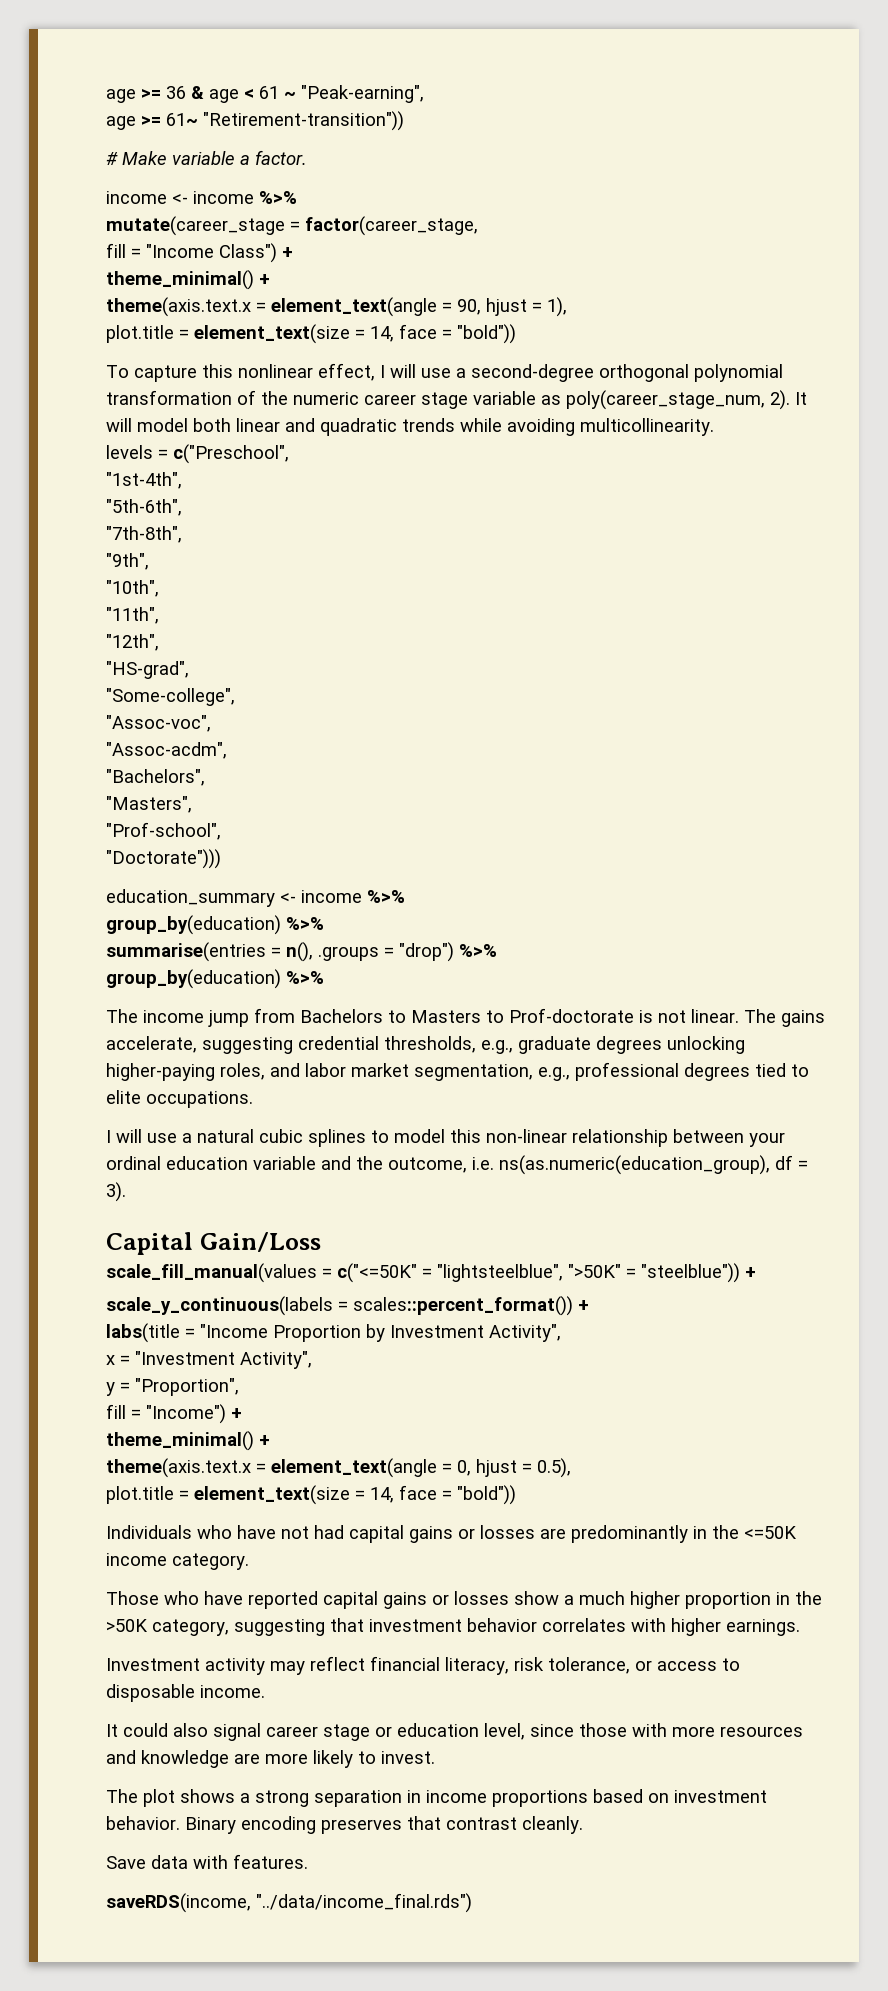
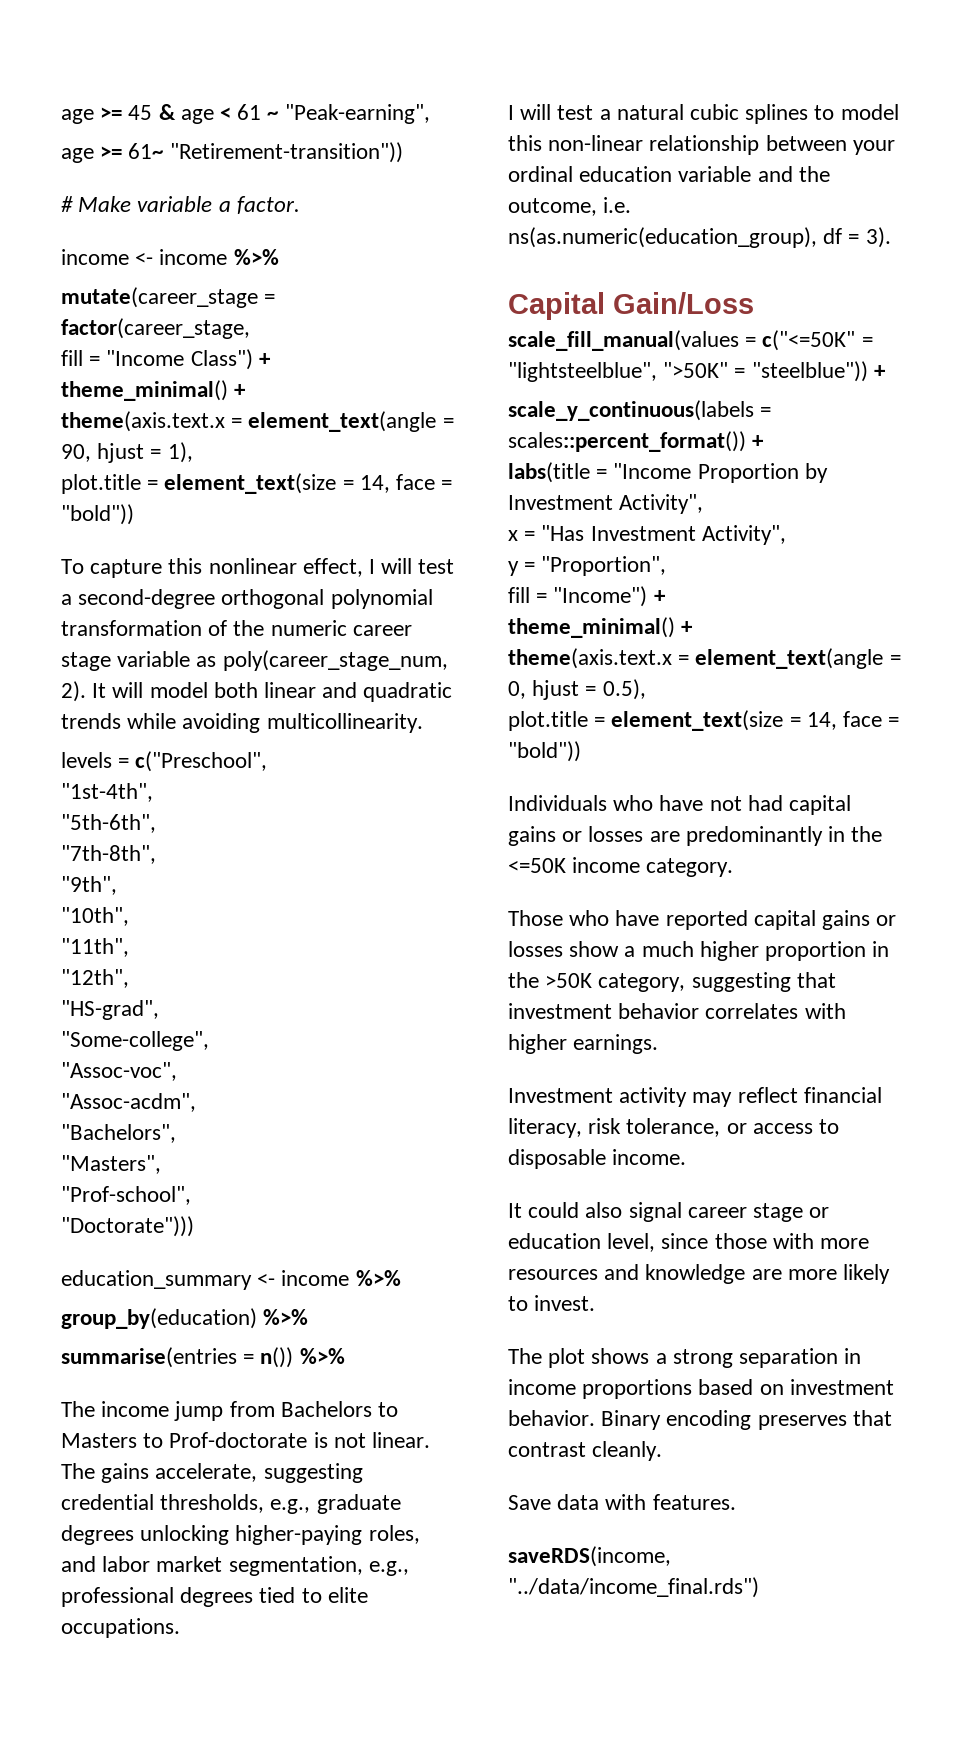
- age >= 36 & age < 61 ~ "Peak-earning",
+ age >= 45 & age < 61 ~ "Peak-earning",
- To capture this nonlinear effect, I will use a second-degree orthogonal polynomial transformation of the numeric career stage variable as poly(career_stage_num, 2).
+ To capture this nonlinear effect, I will test a second-degree orthogonal polynomial transformation of the numeric career stage variable as poly(career_stage_num, 2).
- summarise(entries = n(), .groups = "drop") %>%
- group_by(education) %>%
+ summarise(entries = n()) %>%
- I will use a natural cubic splines to model this non-linear relationship between your ordinal education variable and the outcome, i.e. ns(as.numeric(education_group), df = 3).
+ I will test a natural cubic splines to model this non-linear relationship between your ordinal education variable and the outcome, i.e. ns(as.numeric(education_group), df = 3).
- x = "Investment Activity",
+ x = "Has Investment Activity",

